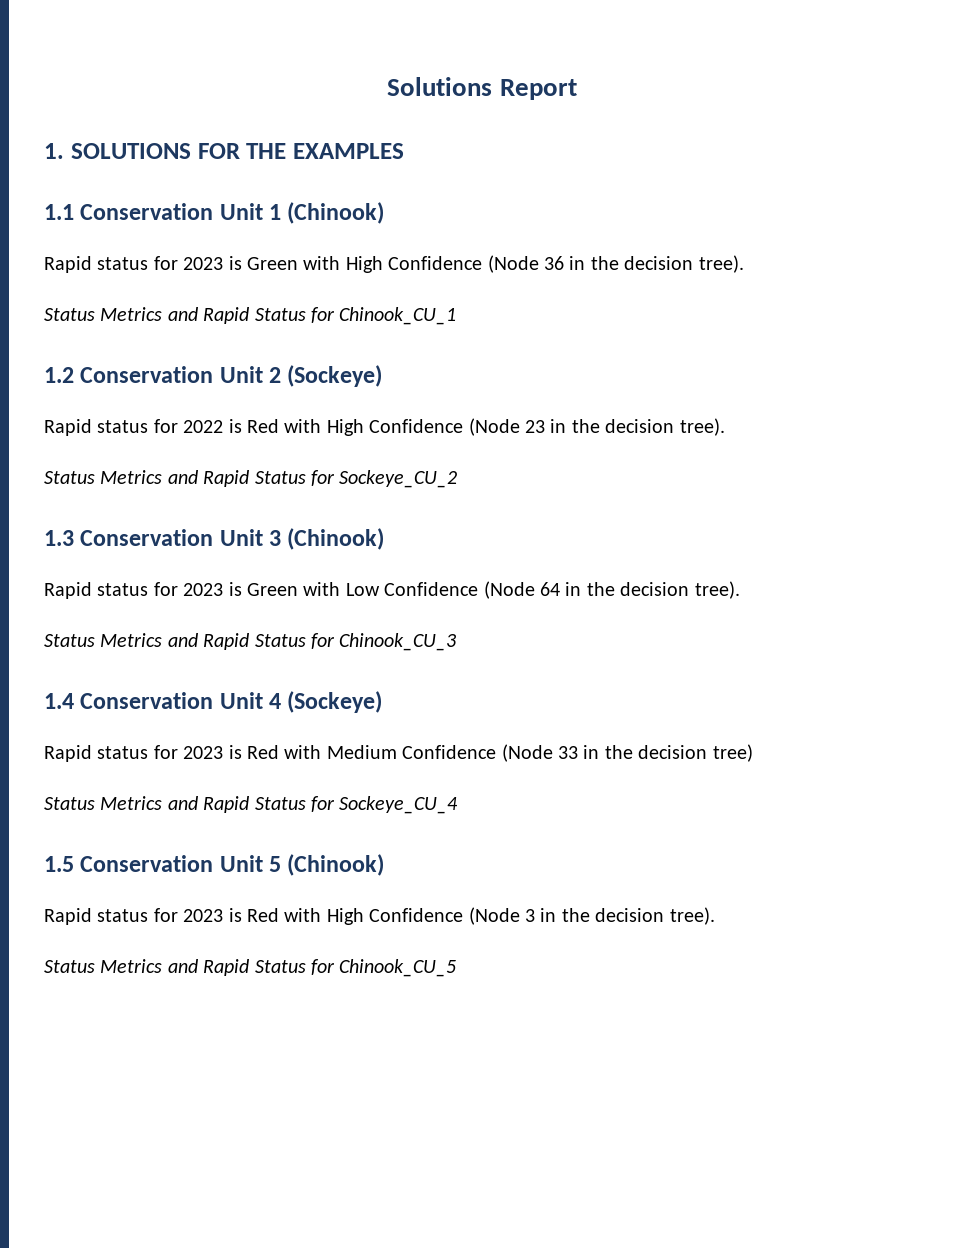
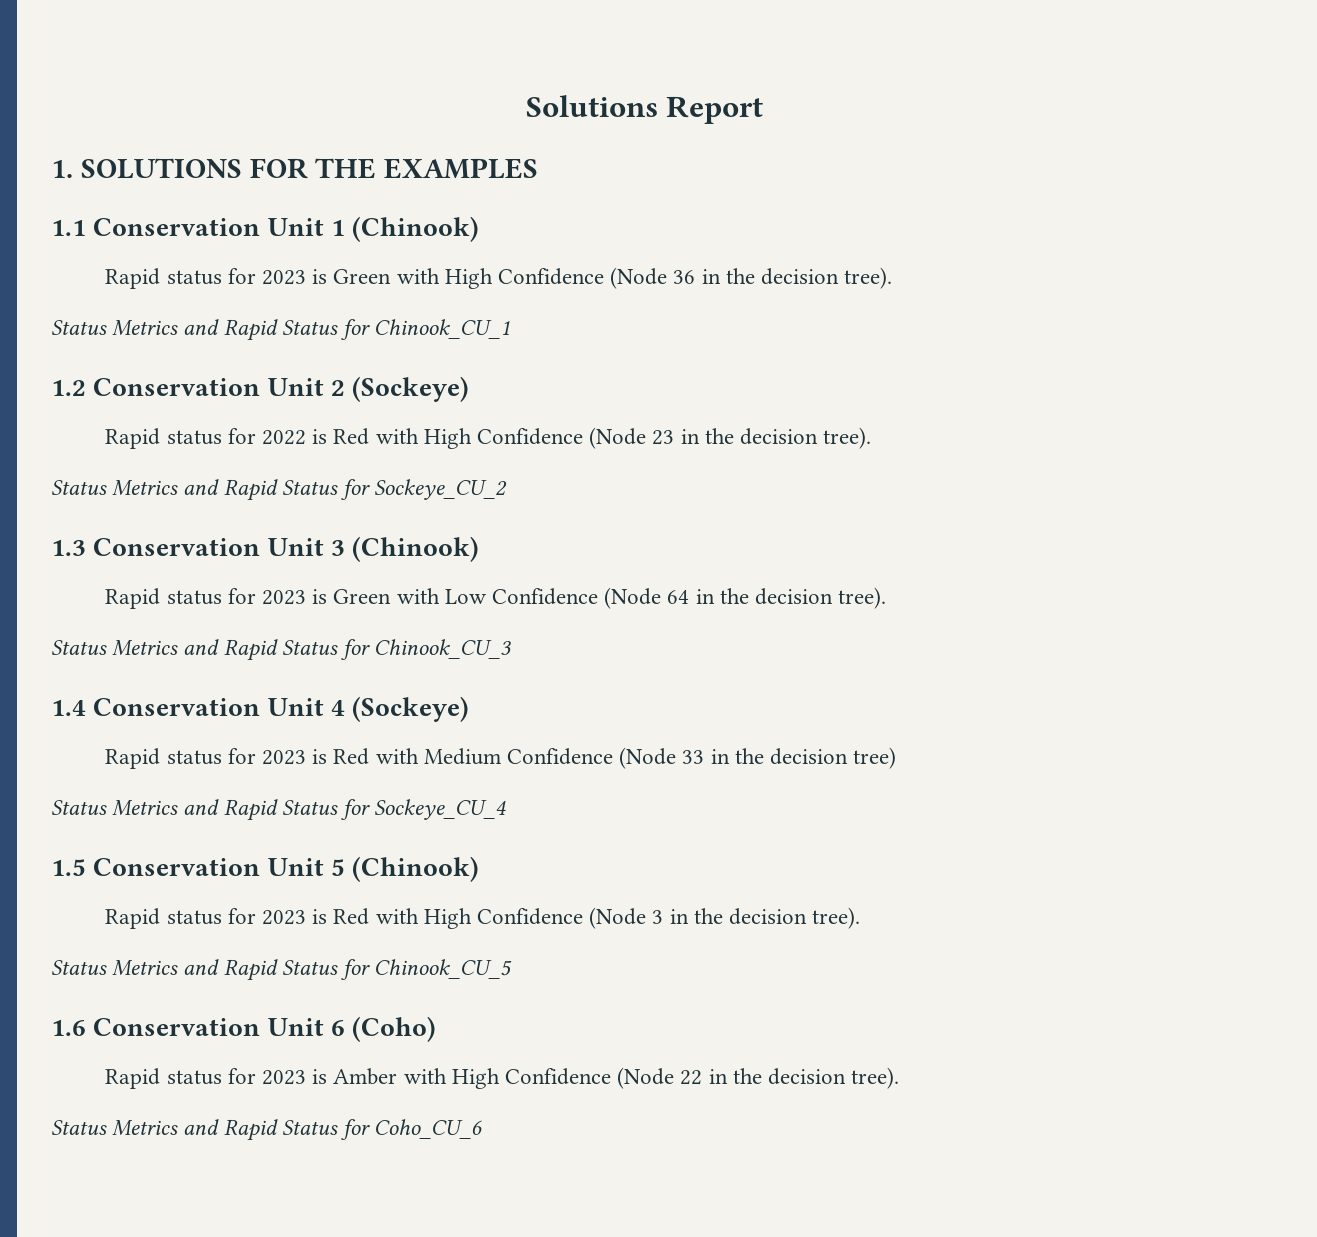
+ 1.6 Conservation Unit 6 (Coho)
+ Rapid status for 2023 is Amber with High Confidence (Node 22 in the decision tree).
+ Status Metrics and Rapid Status for Coho_CU_6

